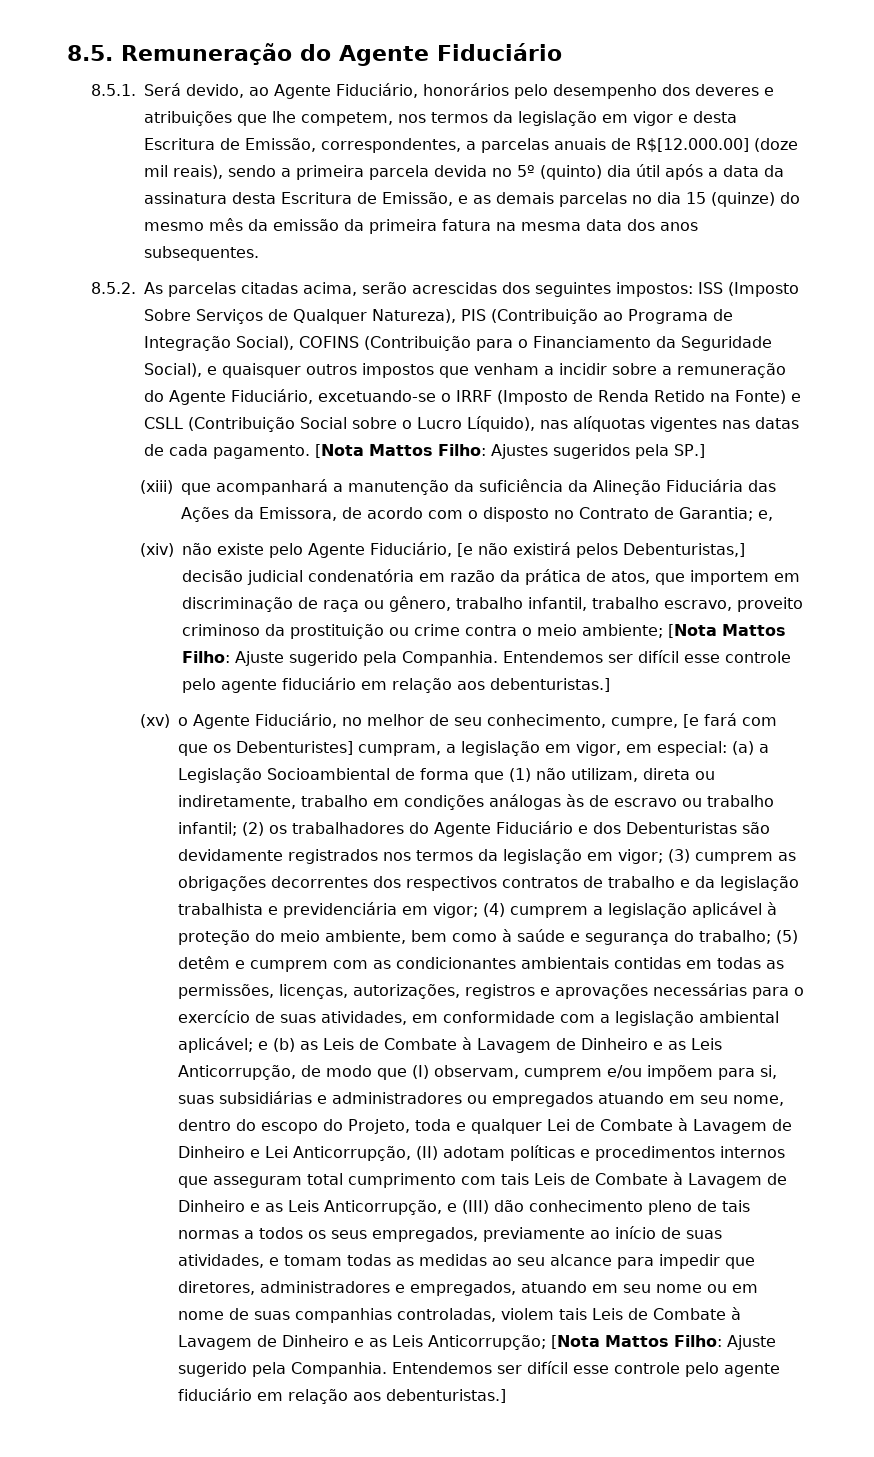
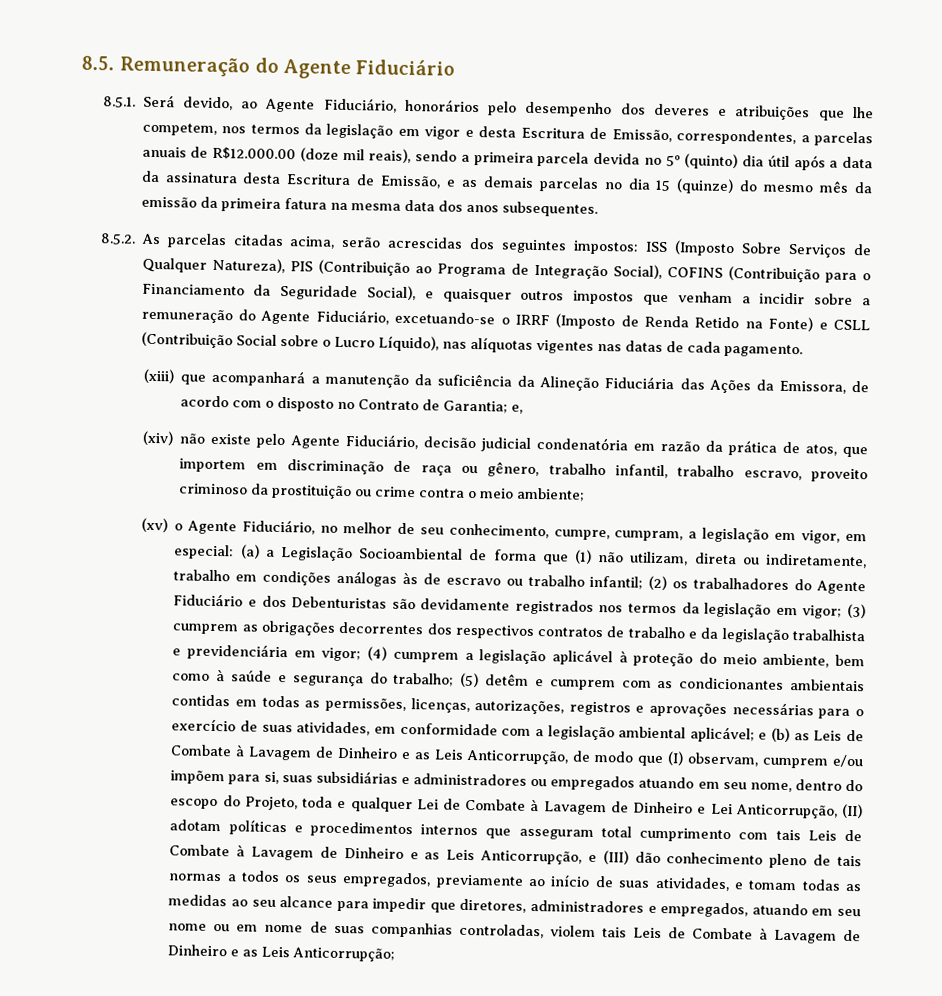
- 8.5.1. Será devido, ao Agente Fiduciário, honorários pelo desempenho dos deveres e atribuições que lhe competem, nos termos da legislação em vigor e desta Escritura de Emissão, correspondentes, a parcelas anuais de R$[12.000.00] (doze mil reais), sendo a primeira parcela devida no 5º (quinto) dia útil após a data da assinatura desta Escritura de Emissão, e as demais parcelas no dia 15 (quinze) do mesmo mês da emissão da primeira fatura na mesma data dos anos subsequentes.
+ 8.5.1. Será devido, ao Agente Fiduciário, honorários pelo desempenho dos deveres e atribuições que lhe competem, nos termos da legislação em vigor e desta Escritura de Emissão, correspondentes, a parcelas anuais de R$12.000.00 (doze mil reais), sendo a primeira parcela devida no 5º (quinto) dia útil após a data da assinatura desta Escritura de Emissão, e as demais parcelas no dia 15 (quinze) do mesmo mês da emissão da primeira fatura na mesma data dos anos subsequentes.
- [Nota Mattos Filho: Ajustes sugeridos pela SP.]
- (xiv) não existe pelo Agente Fiduciário, [e não existirá pelos Debenturistas,] decisão judicial condenatória em razão da prática de atos, que importem em discriminação de raça ou gênero, trabalho infantil, trabalho escravo, proveito criminoso da prostituição ou crime contra o meio ambiente; [Nota Mattos Filho: Ajuste sugerido pela Companhia. Entendemos ser difícil esse controle pelo agente fiduciário em relação aos debenturistas.]
+ (xiv) não existe pelo Agente Fiduciário, decisão judicial condenatória em razão da prática de atos, que importem em discriminação de raça ou gênero, trabalho infantil, trabalho escravo, proveito criminoso da prostituição ou crime contra o meio ambiente;
- (xv) o Agente Fiduciário, no melhor de seu conhecimento, cumpre, [e fará com que os Debenturistes] cumpram, a legislação em vigor, em especial:
+ (xv) o Agente Fiduciário, no melhor de seu conhecimento, cumpre, cumpram, a legislação em vigor, em especial:
- e (b) as Leis de Combate à Lavagem de Dinheiro e as Leis Anticorrupção, de modo que (I) observam, cumprem e/ou impõem para si, suas subsidiárias e administradores ou empregados atuando em seu nome, dentro do escopo do Projeto, toda e qualquer Lei de Combate à Lavagem de Dinheiro e Lei Anticorrupção, (II) adotam políticas e procedimentos internos que asseguram total cumprimento com tais Leis de Combate à Lavagem de Dinheiro e as Leis Anticorrupção, e (III) dão conhecimento pleno de tais normas a todos os seus empregados, previamente ao início de suas atividades, e tomam todas as medidas ao seu alcance para impedir que diretores, administradores e empregados, atuando em seu nome ou em nome de suas companhias controladas, violem tais Leis de Combate à Lavagem de Dinheiro e as Leis Anticorrupção; [Nota Mattos Filho: Ajuste sugerido pela Companhia. Entendemos ser difícil esse controle pelo agente fiduciário em relação aos debenturistas.]
+ e (b) as Leis de Combate à Lavagem de Dinheiro e as Leis Anticorrupção, de modo que (I) observam, cumprem e/ou impõem para si, suas subsidiárias e administradores ou empregados atuando em seu nome, dentro do escopo do Projeto, toda e qualquer Lei de Combate à Lavagem de Dinheiro e Lei Anticorrupção, (II) adotam políticas e procedimentos internos que asseguram total cumprimento com tais Leis de Combate à Lavagem de Dinheiro e as Leis Anticorrupção, e (III) dão conhecimento pleno de tais normas a todos os seus empregados, previamente ao início de suas atividades, e tomam todas as medidas ao seu alcance para impedir que diretores, administradores e empregados, atuando em seu nome ou em nome de suas companhias controladas, violem tais Leis de Combate à Lavagem de Dinheiro e as Leis Anticorrupção;

